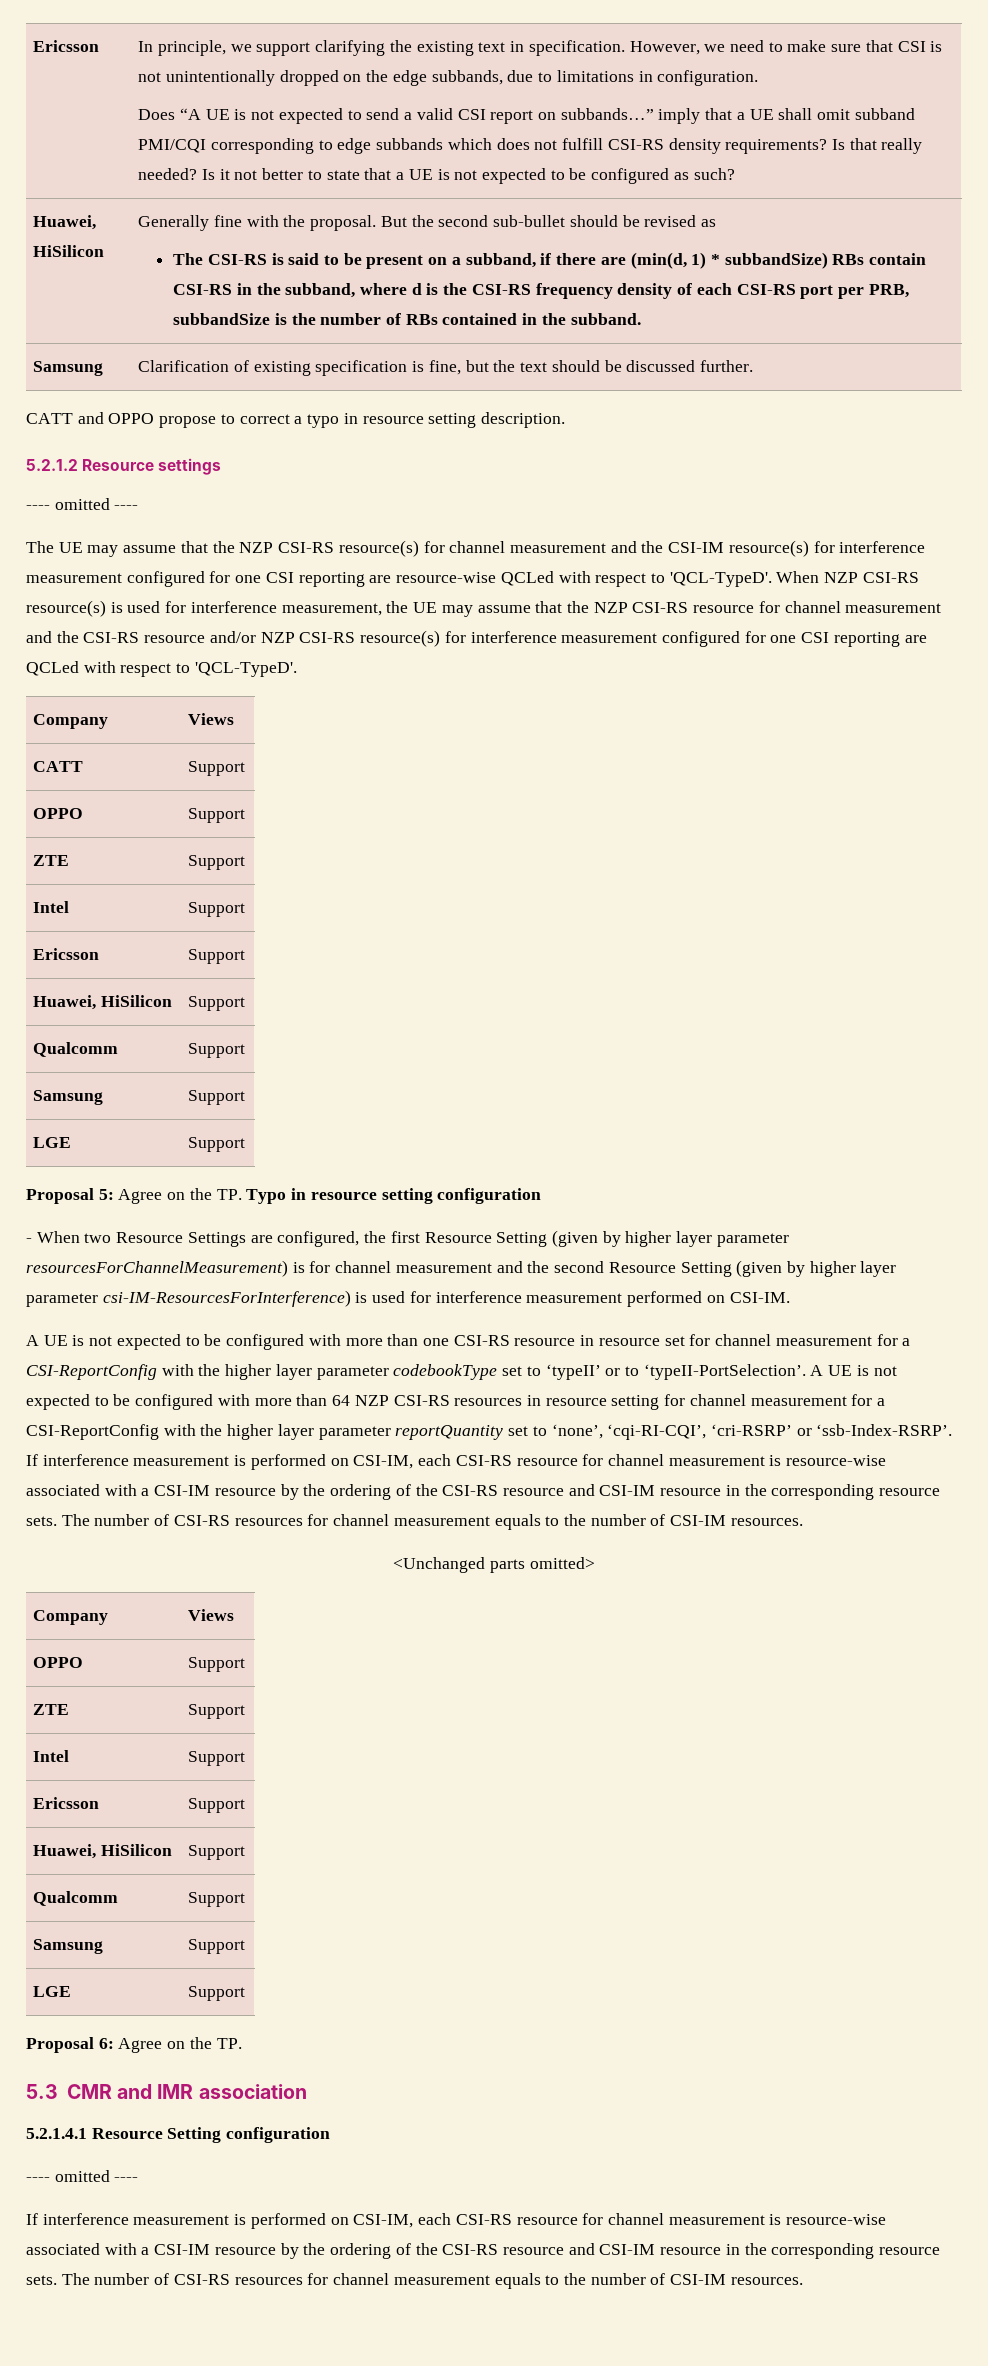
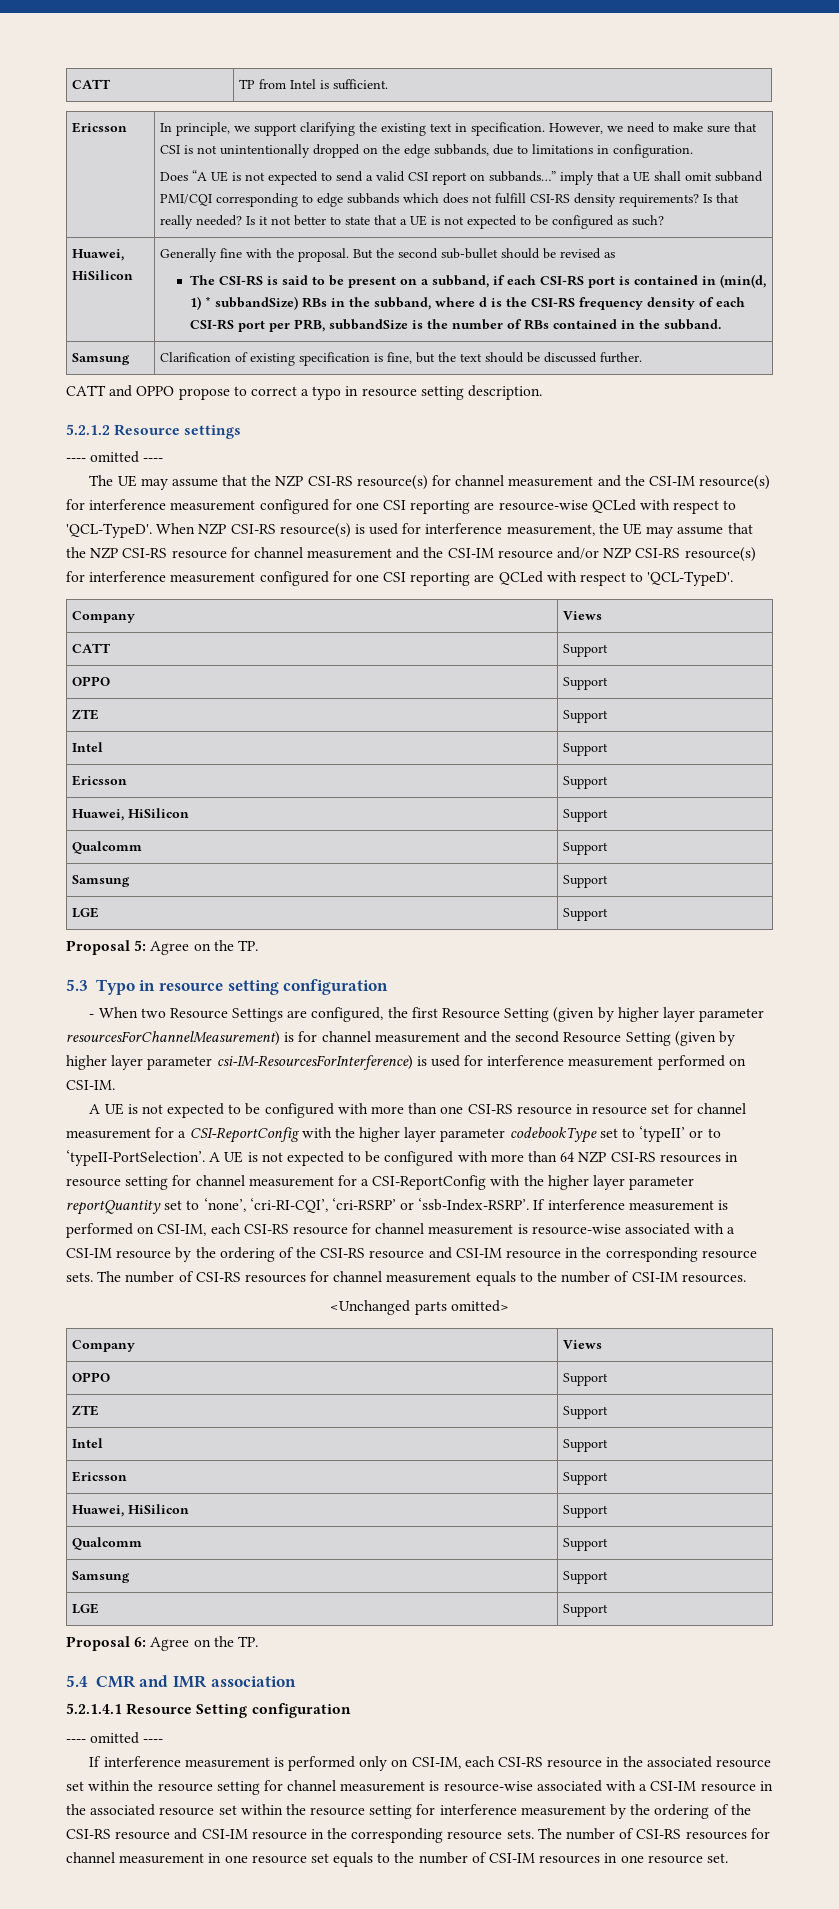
+ CATT | TP from Intel is sufficient.
- The CSI-RS is said to be present on a subband, if there are (min(d, 1) * subbandSize) RBs contain CSI-RS in the subband, where d is the CSI-RS frequency density of each CSI-RS port per PRB, subbandSize is the number of RBs contained in the subband.
+ The CSI-RS is said to be present on a subband, if each CSI-RS port is contained in (min(d, 1) * subbandSize) RBs in the subband, where d is the CSI-RS frequency density of each CSI-RS port per PRB, subbandSize is the number of RBs contained in the subband.
- When NZP CSI-RS resource(s) is used for interference measurement, the UE may assume that the NZP CSI-RS resource for channel measurement and the CSI-RS resource and/or NZP CSI-RS resource(s) for interference measurement configured for one CSI reporting are QCLed with respect to 'QCL-TypeD'.
+ When NZP CSI-RS resource(s) is used for interference measurement, the UE may assume that the NZP CSI-RS resource for channel measurement and the CSI-IM resource and/or NZP CSI-RS resource(s) for interference measurement configured for one CSI reporting are QCLed with respect to 'QCL-TypeD'.
- Proposal 5: Agree on the TP. Typo in resource setting configuration
+ Proposal 5: Agree on the TP.
+ 5.3 Typo in resource setting configuration
- A UE is not expected to be configured with more than 64 NZP CSI-RS resources in resource setting for channel measurement for a CSI-ReportConfig with the higher layer parameter reportQuantity set to ‘none’, ‘cqi-RI-CQI’, ‘cri-RSRP’ or ‘ssb-Index-RSRP’.
+ A UE is not expected to be configured with more than 64 NZP CSI-RS resources in resource setting for channel measurement for a CSI-ReportConfig with the higher layer parameter reportQuantity set to ‘none’, ‘cri-RI-CQI’, ‘cri-RSRP’ or ‘ssb-Index-RSRP’.
- 5.3 CMR and IMR association
+ 5.4 CMR and IMR association
  5.2.1.4.1 Resource Setting configuration
  ---- omitted ----
- If interference measurement is performed on CSI-IM, each CSI-RS resource for channel measurement is resource-wise associated with a CSI-IM resource by the ordering of the CSI-RS resource and CSI-IM resource in the corresponding resource sets. The number of CSI-RS resources for channel measurement equals to the number of CSI-IM resources.
+ If interference measurement is performed only on CSI-IM, each CSI-RS resource in the associated resource set within the resource setting for channel measurement is resource-wise associated with a CSI-IM resource in the associated resource set within the resource setting for interference measurement by the ordering of the CSI-RS resource and CSI-IM resource in the corresponding resource sets. The number of CSI-RS resources for channel measurement in one resource set equals to the number of CSI-IM resources in one resource set.

